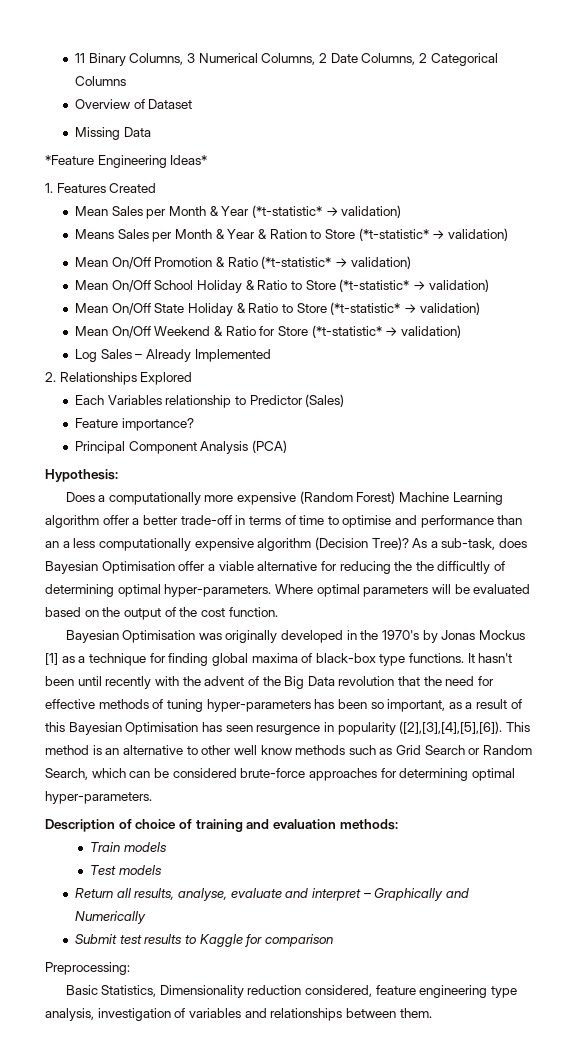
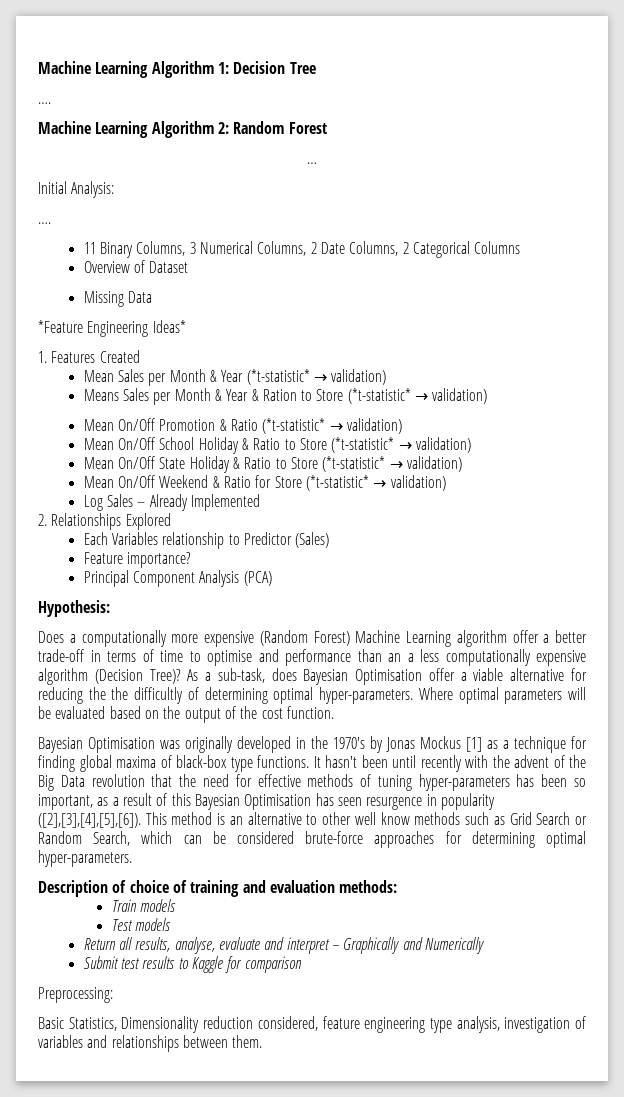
+ Machine Learning Algorithm 1: Decision Tree
+ ….
+ Machine Learning Algorithm 2: Random Forest
+ …
+ Initial Analysis:
+ ….

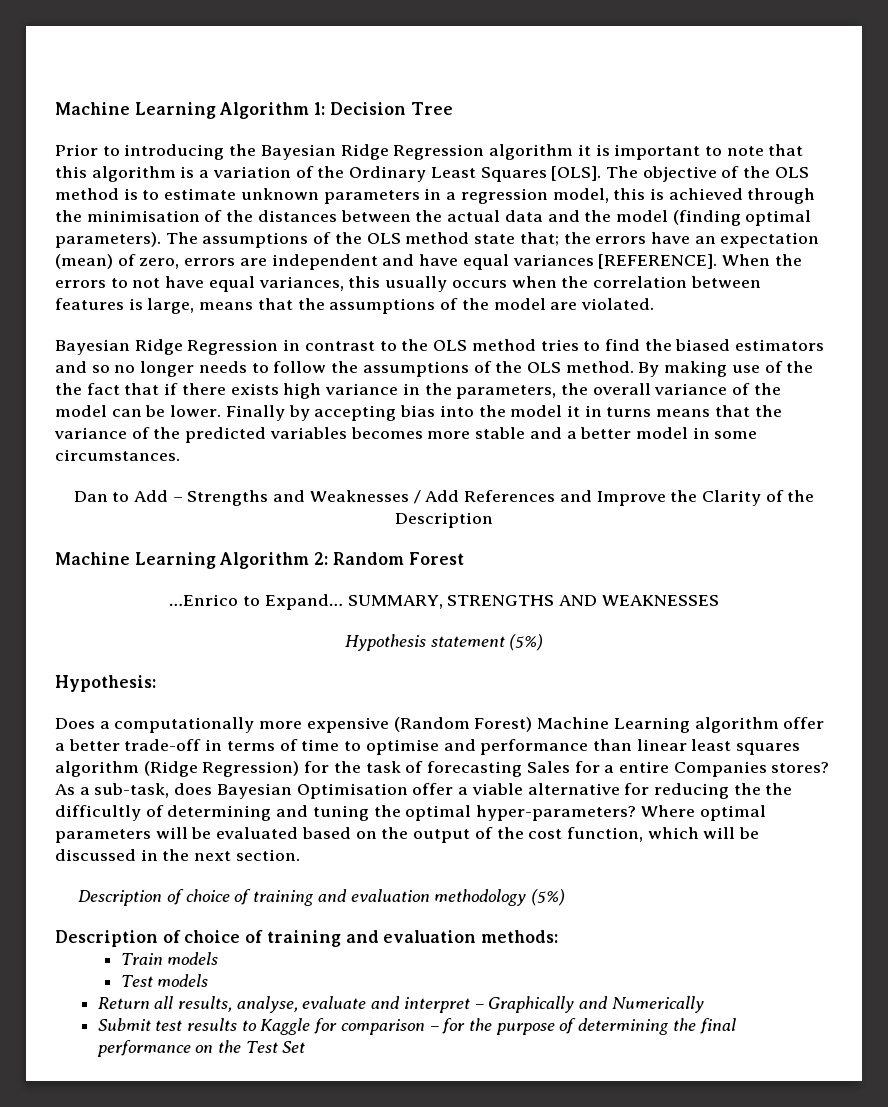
  Machine Learning Algorithm 1: Decision Tree
- ….
+ Prior to introducing the Bayesian Ridge Regression algorithm it is important to note that this algorithm is a variation of the Ordinary Least Squares [OLS]. The objective of the OLS method is to estimate unknown parameters in a regression model, this is achieved through the minimisation of the distances between the actual data and the model (finding optimal parameters). The assumptions of the OLS method state that; the errors have an expectation (mean) of zero, errors are independent and have equal variances [REFERENCE]. When the errors to not have equal variances, this usually occurs when the correlation between features is large, means that the assumptions of the model are violated.
+ Bayesian Ridge Regression in contrast to the OLS method tries to find the biased estimators and so no longer needs to follow the assumptions of the OLS method. By making use of the the fact that if there exists high variance in the parameters, the overall variance of the model can be lower. Finally by accepting bias into the model it in turns means that the variance of the predicted variables becomes more stable and a better model in some circumstances.
+ Dan to Add – Strengths and Weaknesses / Add References and Improve the Clarity of the Description
- …
- Initial Analysis:
- ….
- 11 Binary Columns, 3 Numerical Columns, 2 Date Columns, 2 Categorical Columns
- Overview of Dataset
- Missing Data
- *Feature Engineering Ideas*
- 1. Features Created
- Mean Sales per Month & Year (*t-statistic* → validation)
- Means Sales per Month & Year & Ration to Store (*t-statistic* → validation)
- Mean On/Off Promotion & Ratio (*t-statistic* → validation)
- Mean On/Off School Holiday & Ratio to Store (*t-statistic* → validation)
- Mean On/Off State Holiday & Ratio to Store (*t-statistic* → validation)
- Mean On/Off Weekend & Ratio for Store (*t-statistic* → validation)
- Log Sales – Already Implemented
- 2. Relationships Explored
- Each Variables relationship to Predictor (Sales)
- Feature importance?
- Principal Component Analysis (PCA)
+ …Enrico to Expand… SUMMARY, STRENGTHS AND WEAKNESSES
+ Hypothesis statement (5%)
- Does a computationally more expensive (Random Forest) Machine Learning algorithm offer a better trade-off in terms of time to optimise and performance than an a less computationally expensive algorithm (Decision Tree)?
+ Does a computationally more expensive (Random Forest) Machine Learning algorithm offer a better trade-off in terms of time to optimise and performance than linear least squares algorithm (Ridge Regression) for the task of forecasting Sales for a entire Companies stores?
- As a sub-task, does Bayesian Optimisation offer a viable alternative for reducing the the difficultly of determining optimal hyper-parameters.
+ As a sub-task, does Bayesian Optimisation offer a viable alternative for reducing the the difficultly of determining and tuning the optimal hyper-parameters?
- Where optimal parameters will be evaluated based on the output of the cost function.
- Bayesian Optimisation was originally developed in the 1970's by Jonas Mockus [1] as a technique for finding global maxima of black-box type functions. It hasn't been until recently with the advent of the Big Data revolution that the need for effective methods of tuning hyper-parameters has been so important, as a result of this Bayesian Optimisation has seen resurgence in popularity ([2],[3],[4],[5],[6]). This method is an alternative to other well know methods such as Grid Search or Random Search, which can be considered brute-force approaches for determining optimal hyper-parameters.
+ Where optimal parameters will be evaluated based on the output of the cost function, which will be discussed in the next section.
+ Description of choice of training and evaluation methodology (5%)
- Submit test results to Kaggle for comparison
- Preprocessing:
- Basic Statistics, Dimensionality reduction considered, feature engineering type analysis, investigation of variables and relationships between them.
+ Submit test results to Kaggle for comparison – for the purpose of determining the final performance on the Test Set

